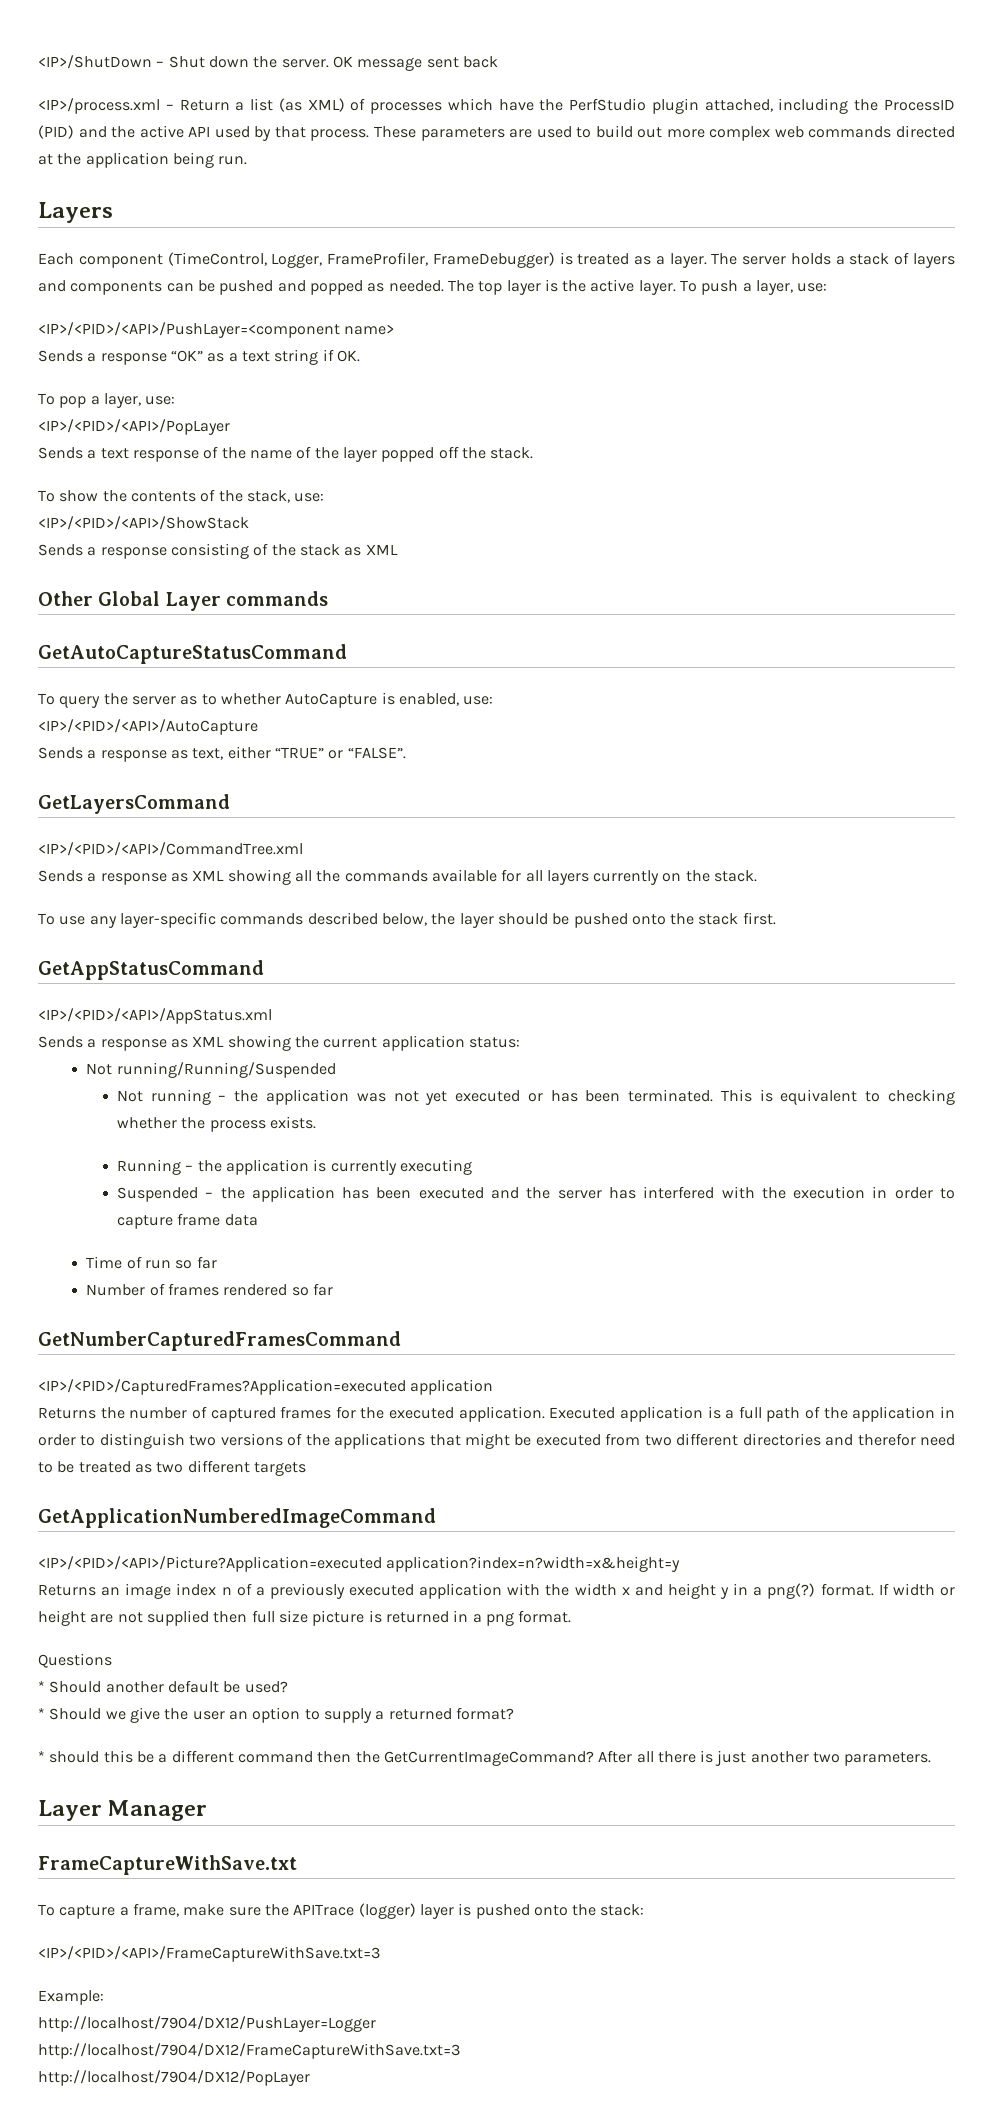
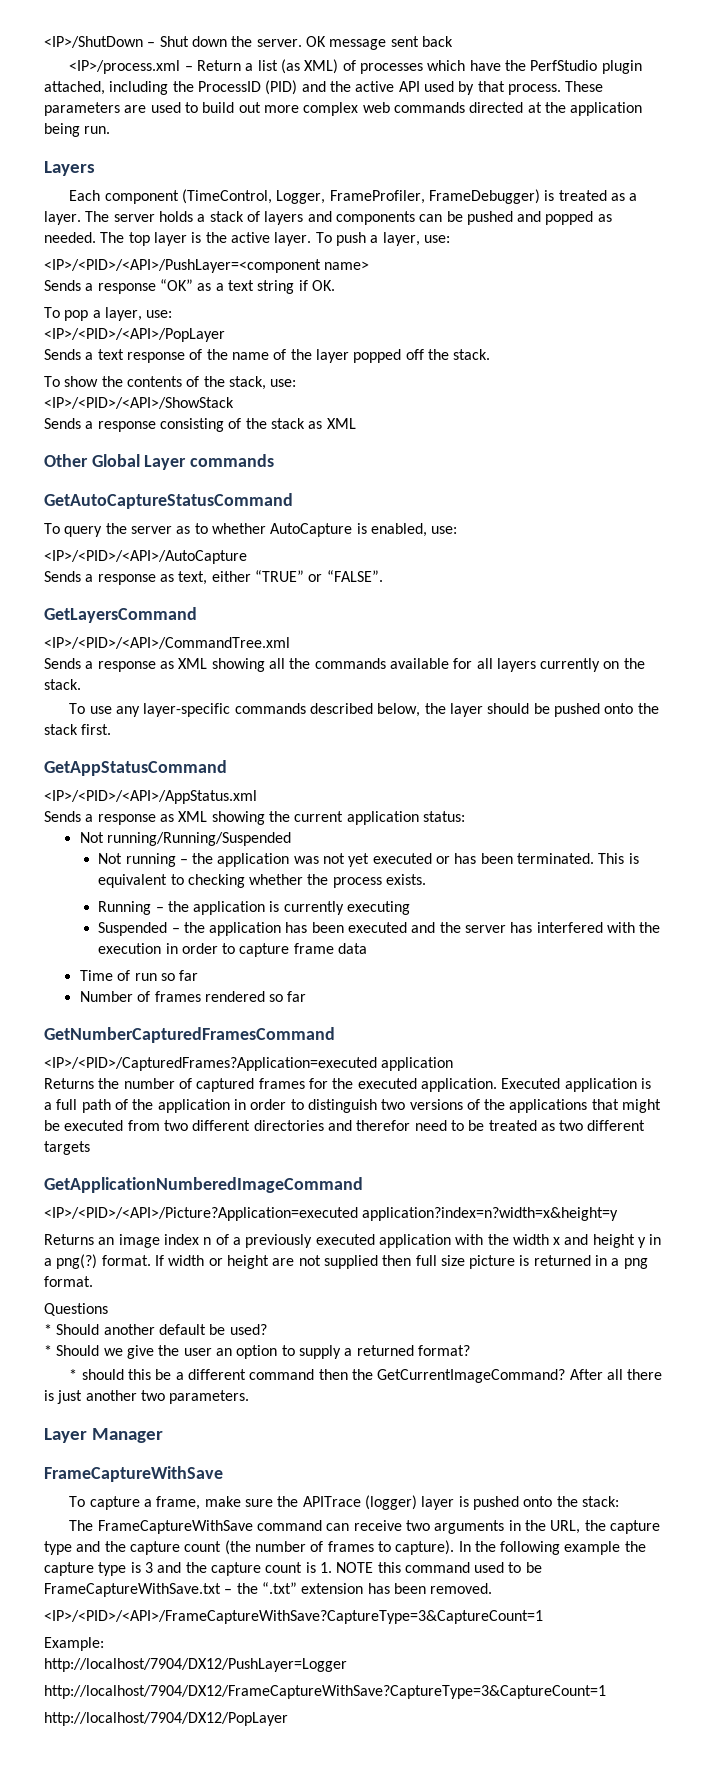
  Layer Manager
- FrameCaptureWithSave.txt
+ FrameCaptureWithSave
- <IP>/<PID>/<API>/FrameCaptureWithSave.txt=3
+ The FrameCaptureWithSave command can receive two arguments in the URL, the capture type and the capture count (the number of frames to capture). In the following example the capture type is 3 and the capture count is 1. NOTE this command used to be FrameCaptureWithSave.txt – the “.txt” extension has been removed.
+ <IP>/<PID>/<API>/FrameCaptureWithSave?CaptureType=3&CaptureCount=1
- http://localhost/7904/DX12/FrameCaptureWithSave.txt=3
+ http://localhost/7904/DX12/FrameCaptureWithSave?CaptureType=3&CaptureCount=1

